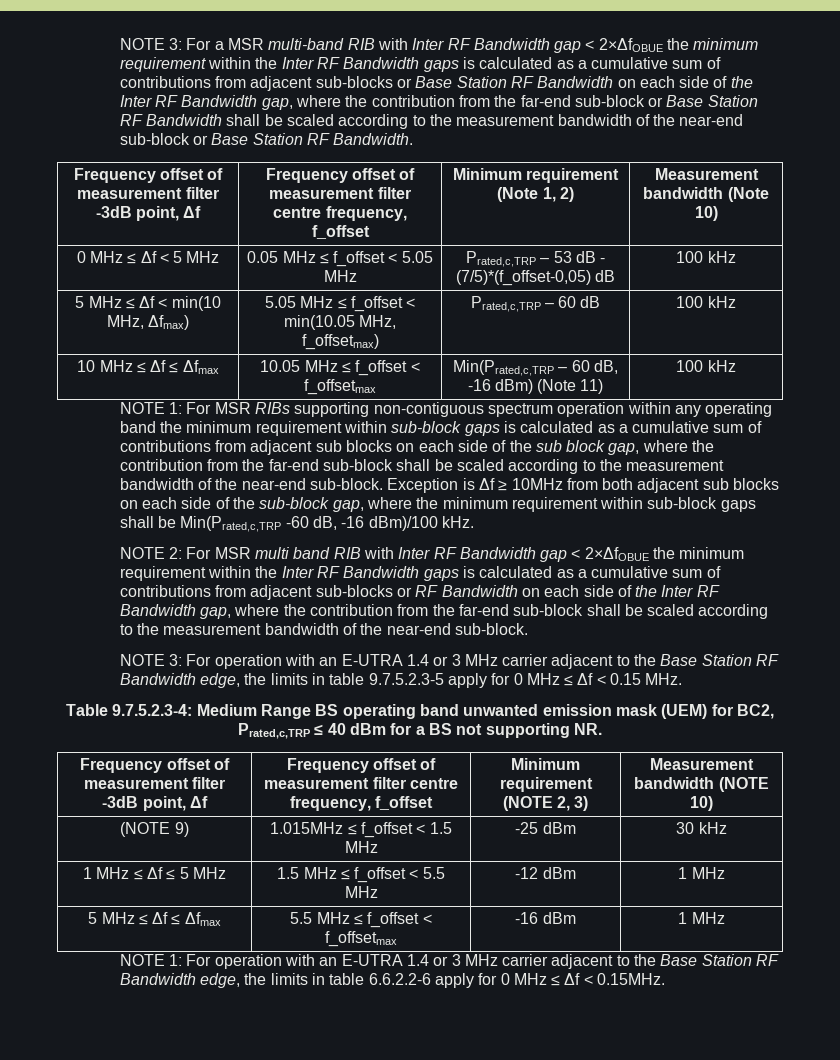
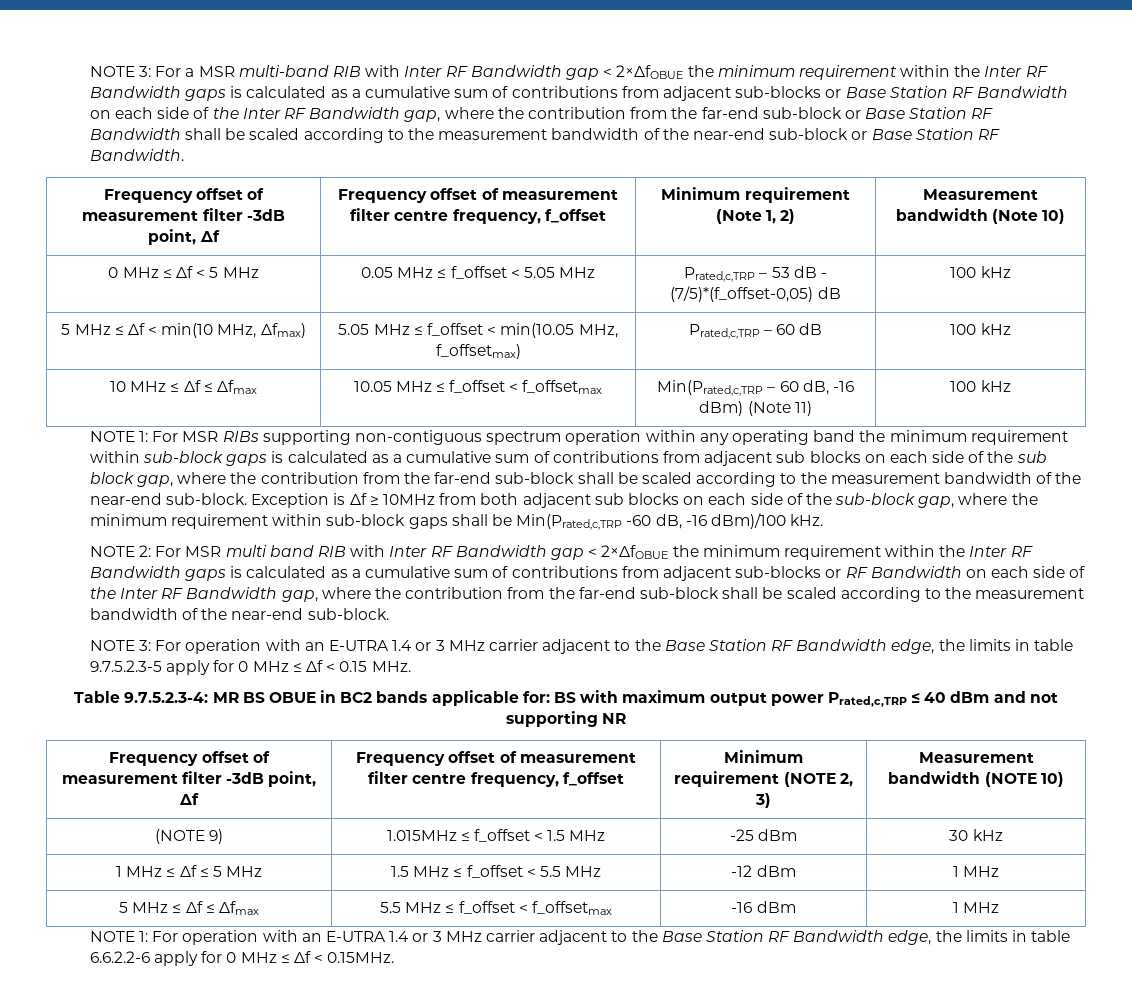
- Table 9.7.5.2.3-4: Medium Range BS operating band unwanted emission mask (UEM) for BC2, Prated,c,TRP ≤ 40 dBm for a BS not supporting NR.
+ Table 9.7.5.2.3-4: MR BS OBUE in BC2 bands applicable for: BS with maximum output power Prated,c,TRP ≤ 40 dBm and not supporting NR

